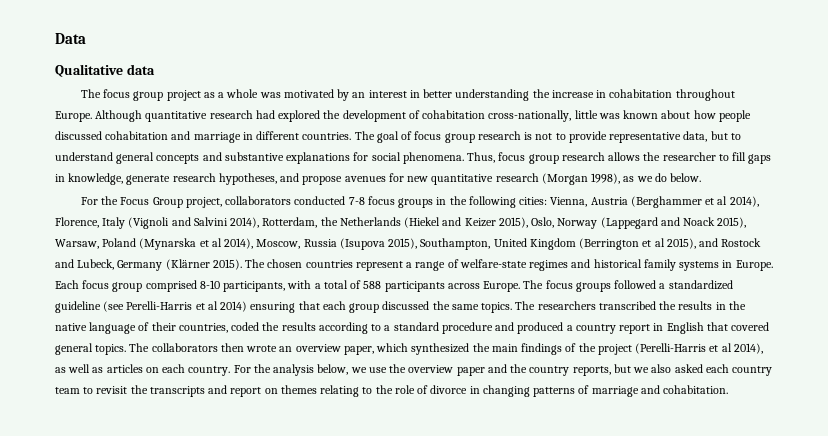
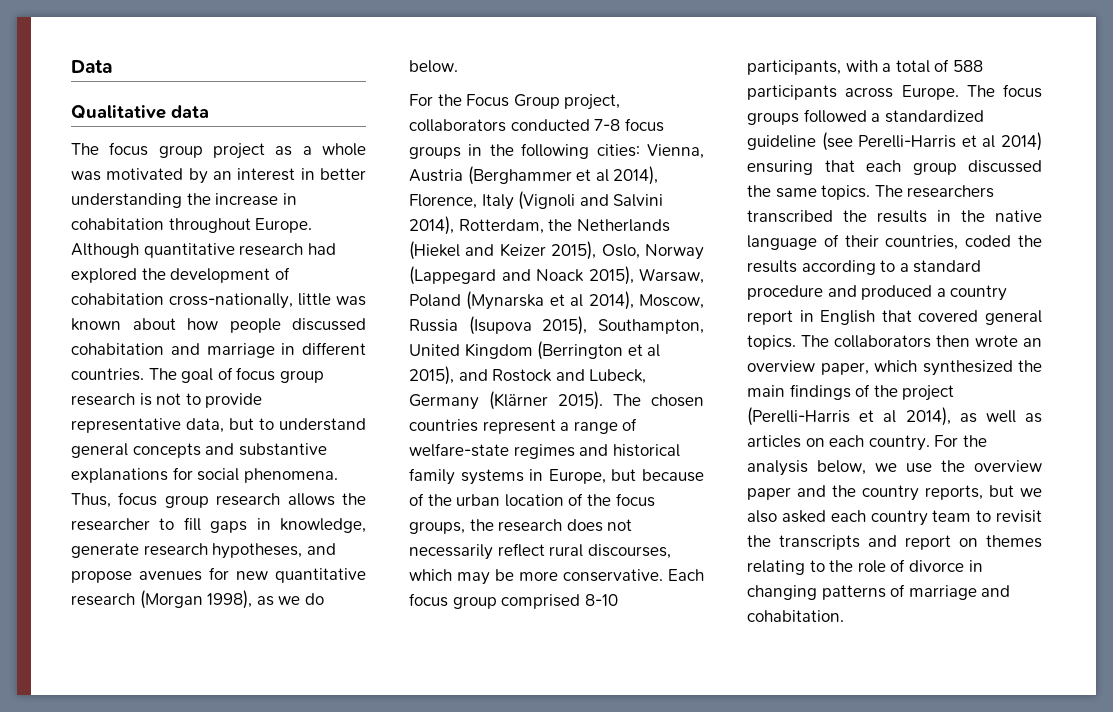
- The chosen countries represent a range of welfare-state regimes and historical family systems in Europe.
+ The chosen countries represent a range of welfare-state regimes and historical family systems in Europe, but because of the urban location of the focus groups, the research does not necessarily reflect rural discourses, which may be more conservative.

